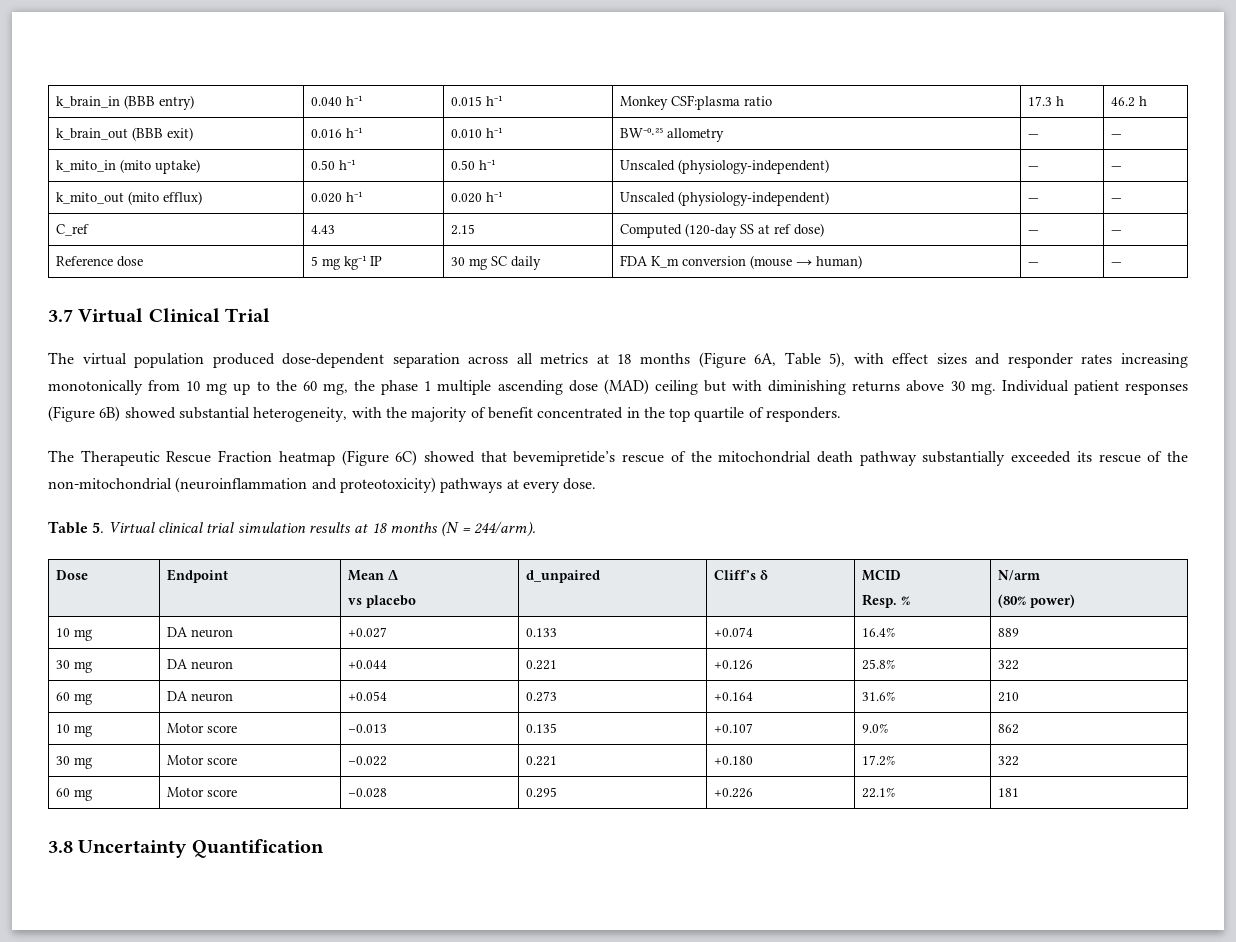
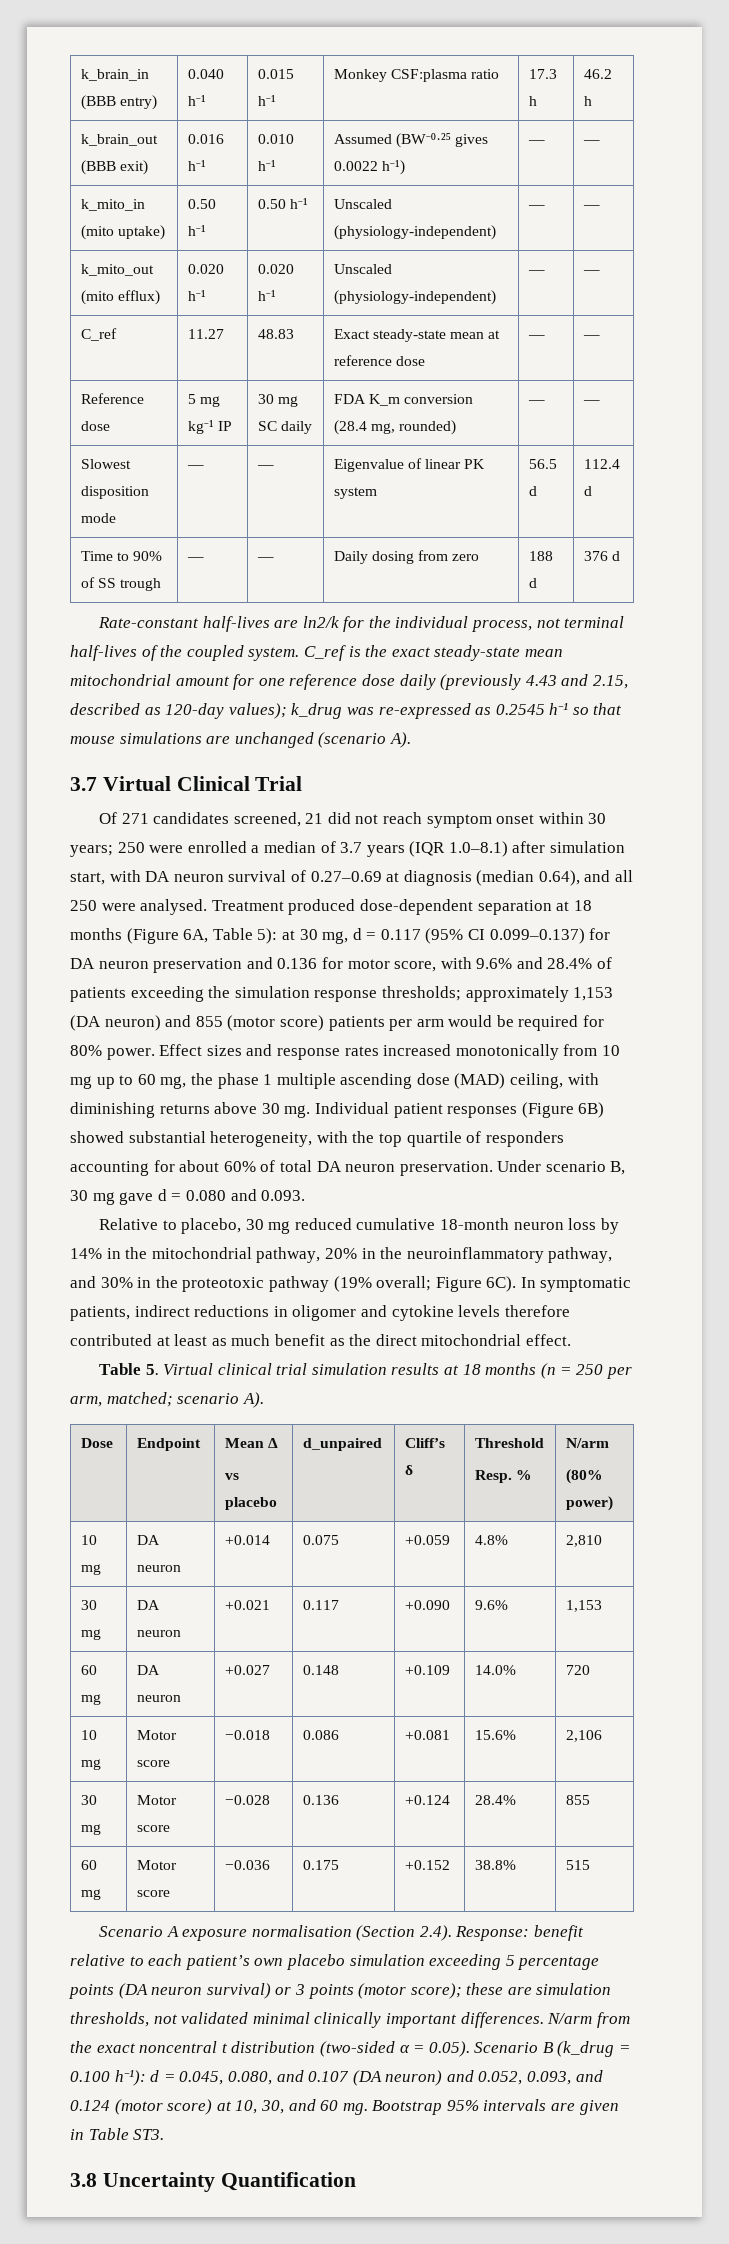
- k_brain_out (BBB exit) | 0.016 h⁻¹ | 0.010 h⁻¹ | BW⁻⁰·²⁵ allometry | — | —
+ k_brain_out (BBB exit) | 0.016 h⁻¹ | 0.010 h⁻¹ | Assumed (BW⁻⁰·²⁵ gives 0.0022 h⁻¹) | — | —
- C_ref | 4.43 | 2.15 | Computed (120-day SS at ref dose) | — | —
+ C_ref | 11.27 | 48.83 | Exact steady-state mean at reference dose | — | —
- Reference dose | 5 mg kg⁻¹ IP | 30 mg SC daily | FDA K_m conversion (mouse → human) | — | —
+ Reference dose | 5 mg kg⁻¹ IP | 30 mg SC daily | FDA K_m conversion (28.4 mg, rounded) | — | —
+ Slowest disposition mode | — | — | Eigenvalue of linear PK system | 56.5 d | 112.4 d
+ Time to 90% of SS trough | — | — | Daily dosing from zero | 188 d | 376 d
+ Rate-constant half-lives are ln2/k for the individual process, not terminal half-lives of the coupled system. C_ref is the exact steady-state mean mitochondrial amount for one reference dose daily (previously 4.43 and 2.15, described as 120-day values); k_drug was re-expressed as 0.2545 h⁻¹ so that mouse simulations are unchanged (scenario A).
  3.7 Virtual Clinical Trial
- The virtual population produced dose-dependent separation across all metrics at 18 months (Figure 6A, Table 5), with effect sizes and responder rates increasing monotonically from 10 mg up to the 60 mg, the phase 1 multiple ascending dose (MAD) ceiling but with diminishing returns above 30 mg.
+ Of 271 candidates screened, 21 did not reach symptom onset within 30 years; 250 were enrolled a median of 3.7 years (IQR 1.0–8.1) after simulation start, with DA neuron survival of 0.27–0.69 at diagnosis (median 0.64), and all 250 were analysed. Treatment produced dose-dependent separation at 18 months (Figure 6A, Table 5): at 30 mg, d = 0.117 (95% CI 0.099–0.137) for DA neuron preservation and 0.136 for motor score, with 9.6% and 28.4% of patients exceeding the simulation response thresholds; approximately 1,153 (DA neuron) and 855 (motor score) patients per arm would be required for 80% power. Effect sizes and response rates increased monotonically from 10 mg up to 60 mg, the phase 1 multiple ascending dose (MAD) ceiling, with diminishing returns above 30 mg.
- Individual patient responses (Figure 6B) showed substantial heterogeneity, with the majority of benefit concentrated in the top quartile of responders.
- The Therapeutic Rescue Fraction heatmap (Figure 6C) showed that bevemipretide’s rescue of the mitochondrial death pathway substantially exceeded its rescue of the non-mitochondrial (neuroinflammation and proteotoxicity) pathways at every dose.
+ Individual patient responses (Figure 6B) showed substantial heterogeneity, with the top quartile of responders accounting for about 60% of total DA neuron preservation. Under scenario B, 30 mg gave d = 0.080 and 0.093.
+ Relative to placebo, 30 mg reduced cumulative 18-month neuron loss by 14% in the mitochondrial pathway, 20% in the neuroinflammatory pathway, and 30% in the proteotoxic pathway (19% overall; Figure 6C). In symptomatic patients, indirect reductions in oligomer and cytokine levels therefore contributed at least as much benefit as the direct mitochondrial effect.
- Table 5. Virtual clinical trial simulation results at 18 months (N = 244/arm).
+ Table 5. Virtual clinical trial simulation results at 18 months (n = 250 per arm, matched; scenario A).
  Dose | Endpoint | Mean Δ
- vs placebo | d_unpaired | Cliff’s δ | MCID
+ vs placebo | d_unpaired | Cliff’s δ | Threshold
- 10 mg | DA neuron | +0.027 | 0.133 | +0.074 | 16.4% | 889
+ 10 mg | DA neuron | +0.014 | 0.075 | +0.059 | 4.8% | 2,810
- 30 mg | DA neuron | +0.044 | 0.221 | +0.126 | 25.8% | 322
+ 30 mg | DA neuron | +0.021 | 0.117 | +0.090 | 9.6% | 1,153
- 60 mg | DA neuron | +0.054 | 0.273 | +0.164 | 31.6% | 210
+ 60 mg | DA neuron | +0.027 | 0.148 | +0.109 | 14.0% | 720
- 10 mg | Motor score | −0.013 | 0.135 | +0.107 | 9.0% | 862
+ 10 mg | Motor score | −0.018 | 0.086 | +0.081 | 15.6% | 2,106
- 30 mg | Motor score | −0.022 | 0.221 | +0.180 | 17.2% | 322
+ 30 mg | Motor score | −0.028 | 0.136 | +0.124 | 28.4% | 855
- 60 mg | Motor score | −0.028 | 0.295 | +0.226 | 22.1% | 181
+ 60 mg | Motor score | −0.036 | 0.175 | +0.152 | 38.8% | 515
+ Scenario A exposure normalisation (Section 2.4). Response: benefit relative to each patient’s own placebo simulation exceeding 5 percentage points (DA neuron survival) or 3 points (motor score); these are simulation thresholds, not validated minimal clinically important differences. N/arm from the exact noncentral t distribution (two-sided α = 0.05). Scenario B (k_drug = 0.100 h⁻¹): d = 0.045, 0.080, and 0.107 (DA neuron) and 0.052, 0.093, and 0.124 (motor score) at 10, 30, and 60 mg. Bootstrap 95% intervals are given in Table ST3.

